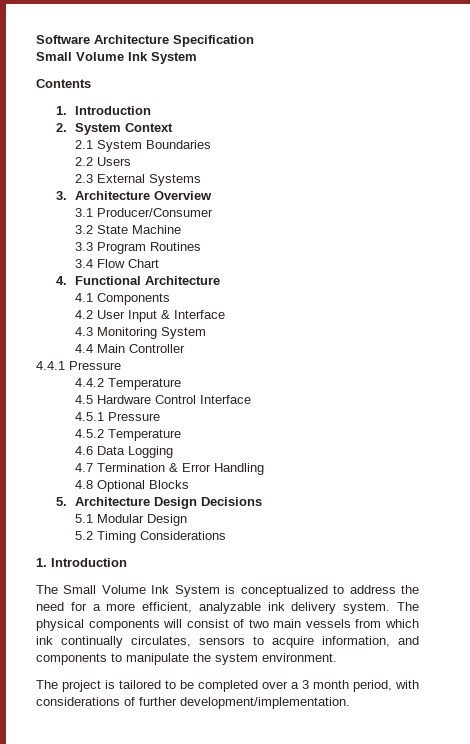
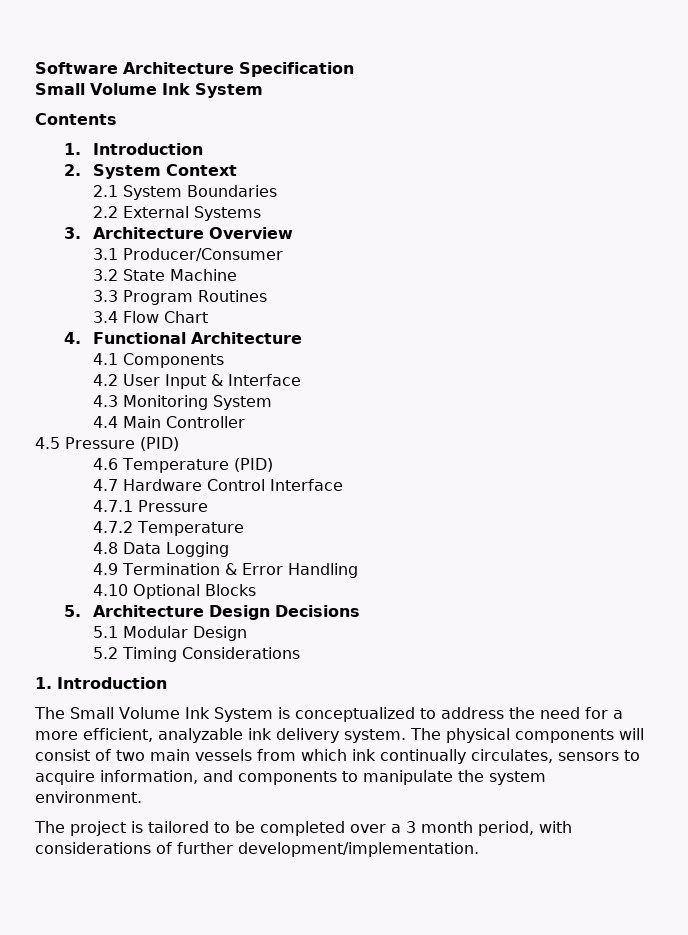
- 2.2 Users
- 2.3 External Systems
+ 2.2 External Systems
- 4.4.1 Pressure
- 4.4.2 Temperature
- 4.5 Hardware Control Interface
+ 4.5 Pressure (PID)
+ 4.6 Temperature (PID)
+ 4.7 Hardware Control Interface
- 4.5.1 Pressure
- 4.5.2 Temperature
- 4.6 Data Logging
+ 4.7.1 Pressure
+ 4.7.2 Temperature
+ 4.8 Data Logging
- 4.7 Termination & Error Handling
+ 4.9 Termination & Error Handling
- 4.8 Optional Blocks
+ 4.10 Optional Blocks

